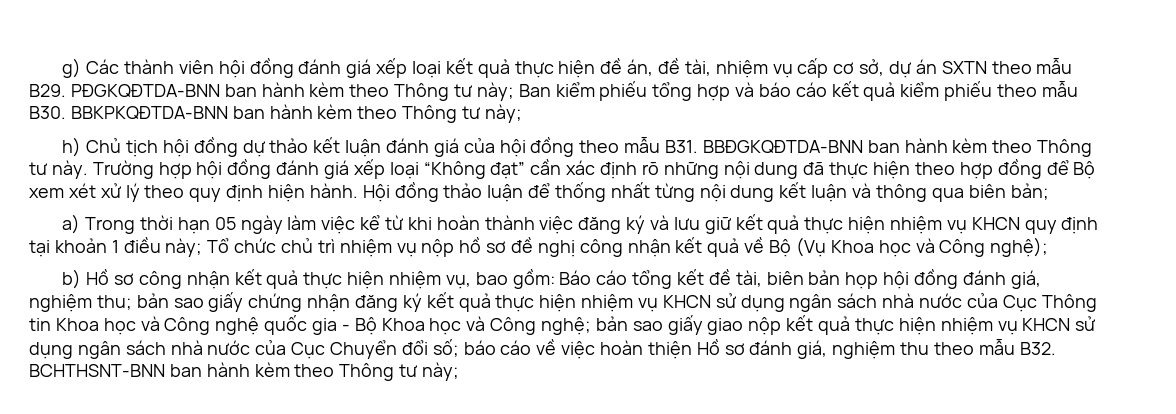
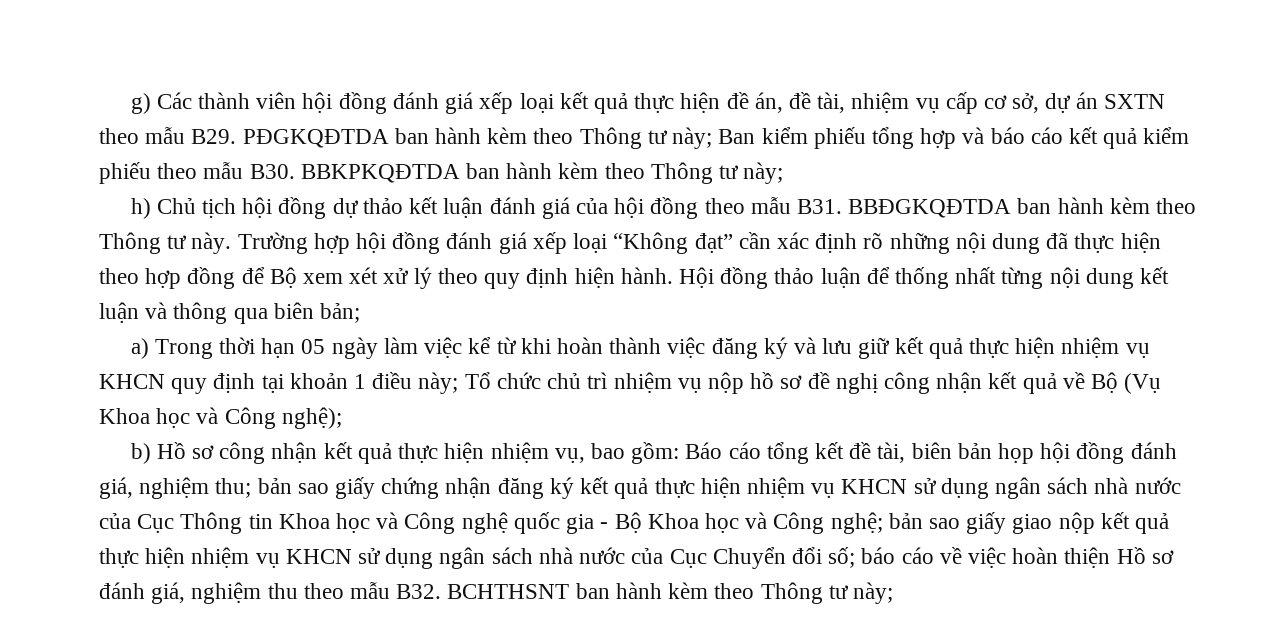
- g) Các thành viên hội đồng đánh giá xếp loại kết quả thực hiện đề án, đề tài, nhiệm vụ cấp cơ sở, dự án SXTN theo mẫu B29. PĐGKQĐTDA-BNN ban hành kèm theo Thông tư này; Ban kiểm phiếu tổng hợp và báo cáo kết quả kiểm phiếu theo mẫu B30. BBKPKQĐTDA-BNN ban hành kèm theo Thông tư này;
+ g) Các thành viên hội đồng đánh giá xếp loại kết quả thực hiện đề án, đề tài, nhiệm vụ cấp cơ sở, dự án SXTN theo mẫu B29. PĐGKQĐTDA ban hành kèm theo Thông tư này; Ban kiểm phiếu tổng hợp và báo cáo kết quả kiểm phiếu theo mẫu B30. BBKPKQĐTDA ban hành kèm theo Thông tư này;
- h) Chủ tịch hội đồng dự thảo kết luận đánh giá của hội đồng theo mẫu B31. BBĐGKQĐTDA-BNN ban hành kèm theo Thông tư này.
+ h) Chủ tịch hội đồng dự thảo kết luận đánh giá của hội đồng theo mẫu B31. BBĐGKQĐTDA ban hành kèm theo Thông tư này.
- báo cáo về việc hoàn thiện Hồ sơ đánh giá, nghiệm thu theo mẫu B32. BCHTHSNT-BNN ban hành kèm theo Thông tư này;
+ báo cáo về việc hoàn thiện Hồ sơ đánh giá, nghiệm thu theo mẫu B32. BCHTHSNT ban hành kèm theo Thông tư này;

